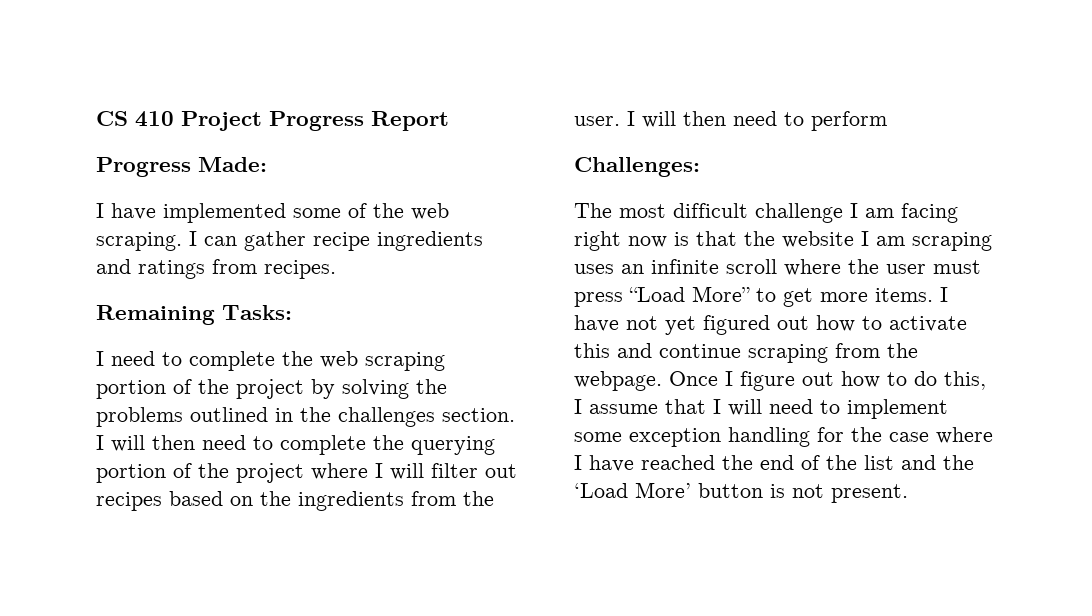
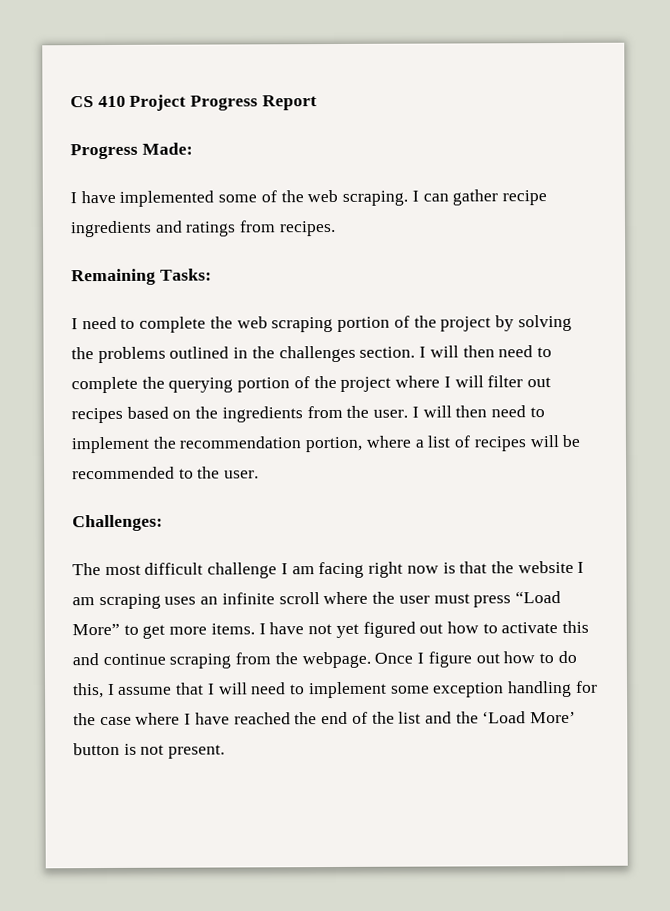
- I will then need to perform
+ I will then need to implement the recommendation portion, where a list of recipes will be recommended to the user.

